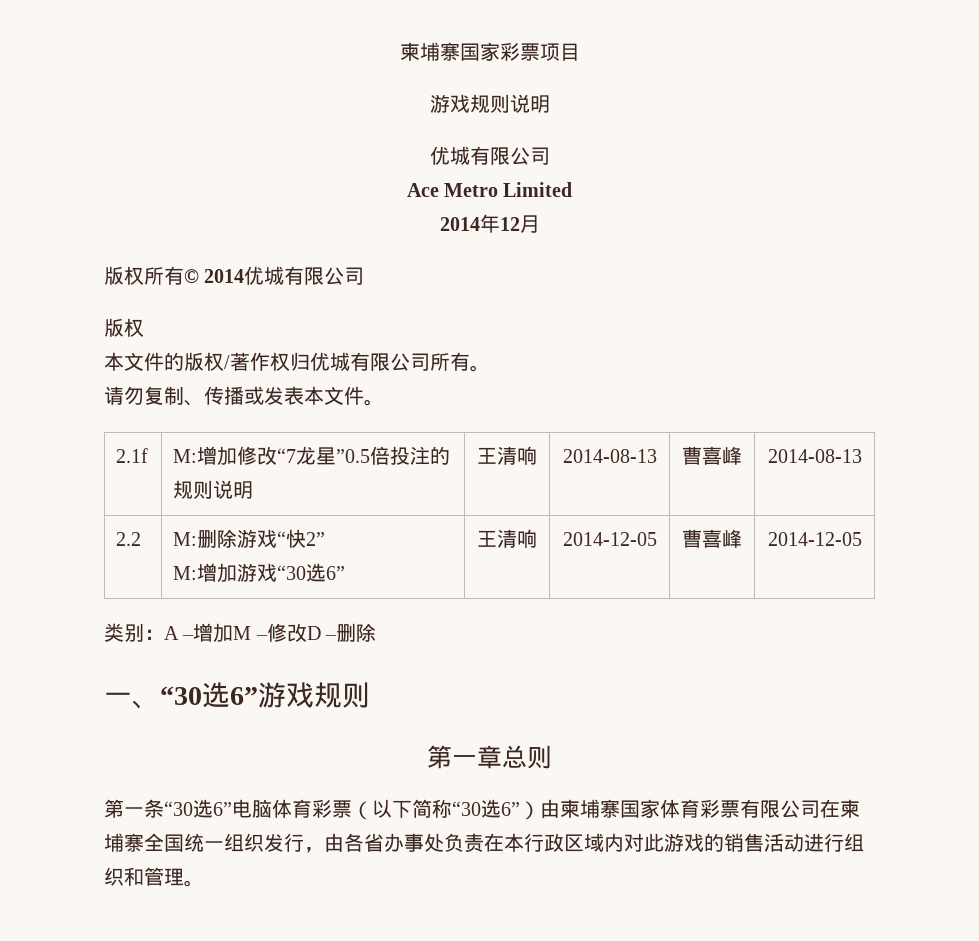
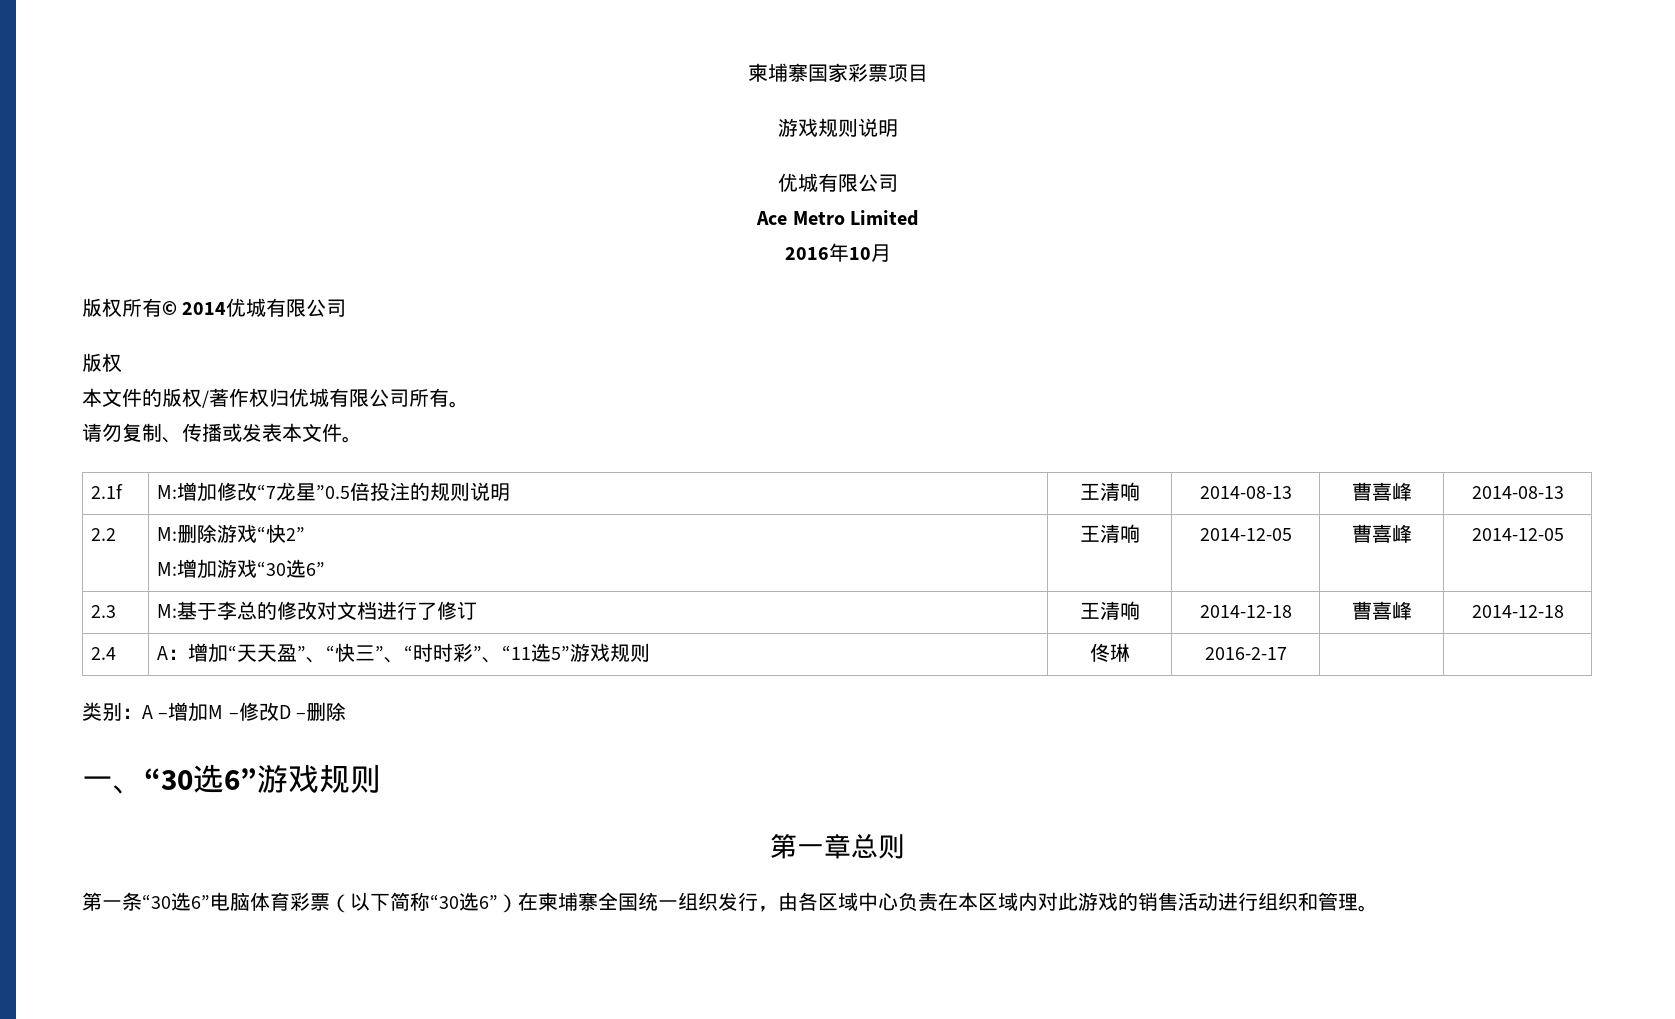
- 2014年12月
+ 2016年10月
+ 2.3 | M:基于李总的修改对文档进行了修订 | 王清响 | 2014-12-18 | 曹喜峰 | 2014-12-18
+ 2.4 | A：增加“天天盈”、“快三”、“时时彩”、“11选5”游戏规则 | 佟琳 | 2016-2-17 | |
- 第一条“30选6”电脑体育彩票（以下简称“30选6”）由柬埔寨国家体育彩票有限公司在柬埔寨全国统一组织发行，由各省办事处负责在本行政区域内对此游戏的销售活动进行组织和管理。
+ 第一条“30选6”电脑体育彩票（以下简称“30选6”）在柬埔寨全国统一组织发行，由各区域中心负责在本区域内对此游戏的销售活动进行组织和管理。

